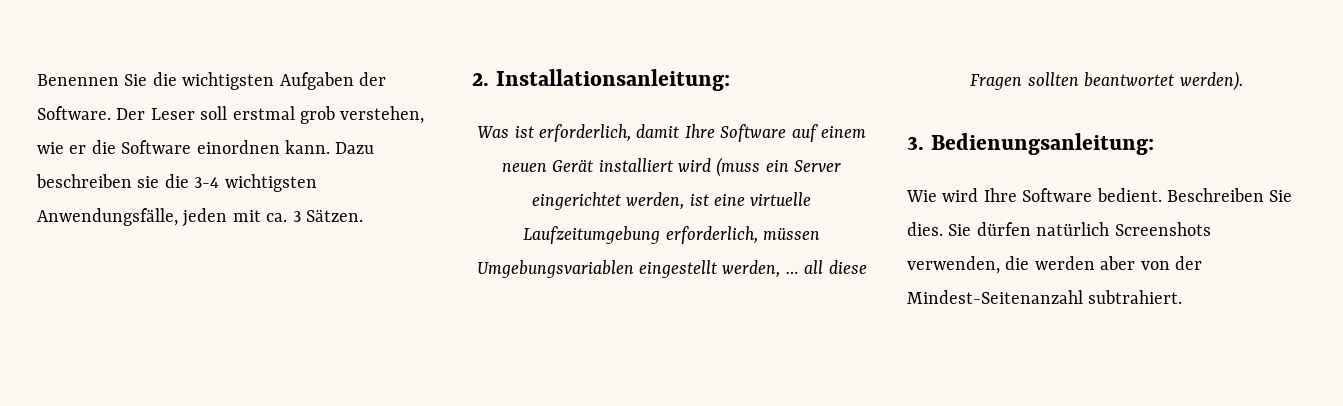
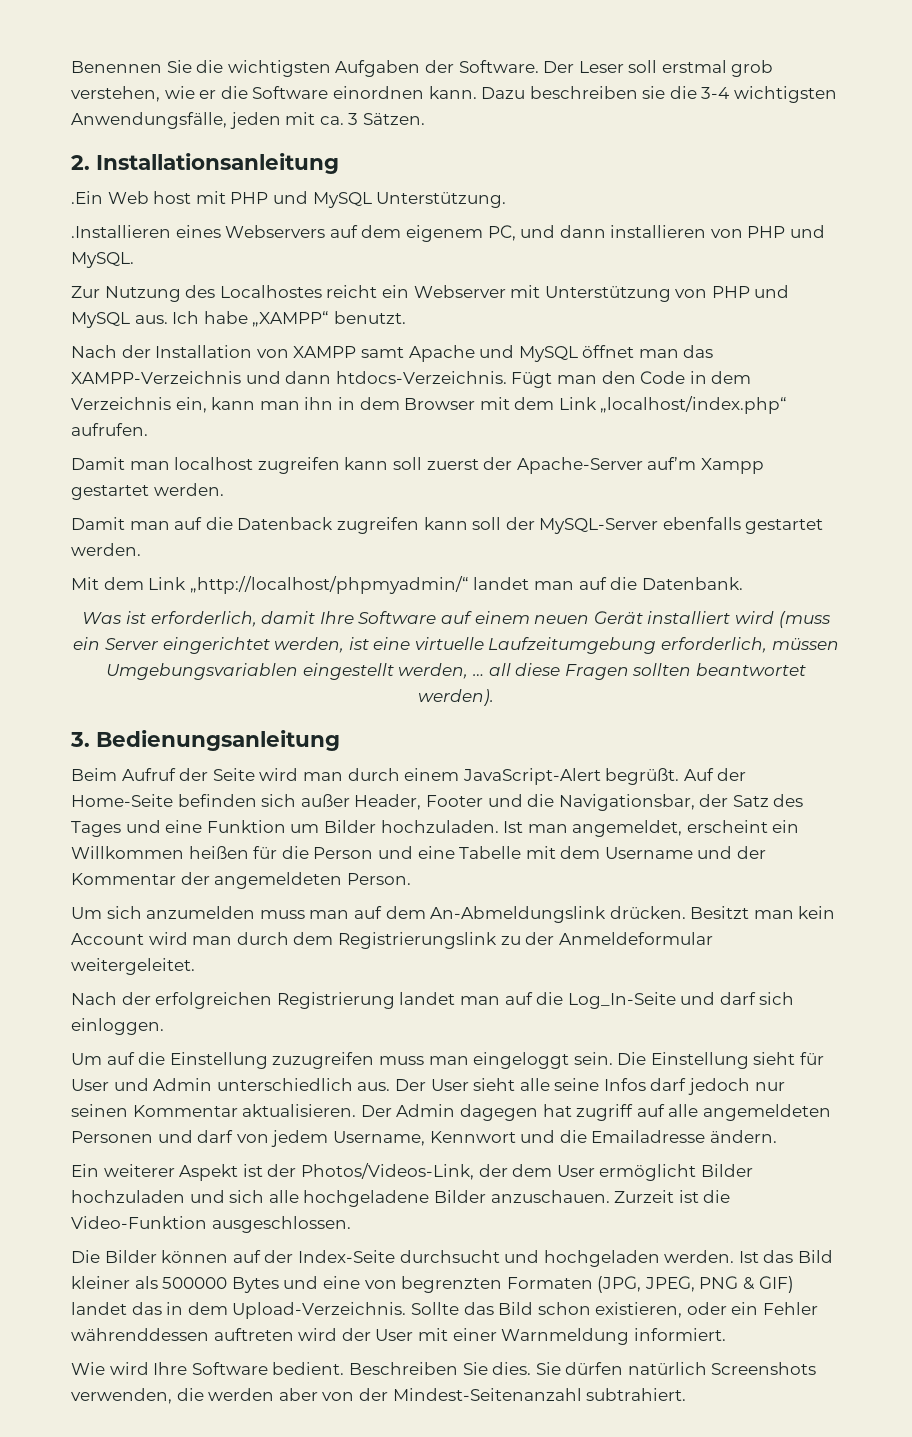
- 2. Installationsanleitung:
+ 2. Installationsanleitung
+ .Ein Web host mit PHP und MySQL Unterstützung.
+ .Installieren eines Webservers auf dem eigenem PC, und dann installieren von PHP und MySQL.
+ Zur Nutzung des Localhostes reicht ein Webserver mit Unterstützung von PHP und MySQL aus. Ich habe „XAMPP“ benutzt.
+ Nach der Installation von XAMPP samt Apache und MySQL öffnet man das XAMPP-Verzeichnis und dann htdocs-Verzeichnis. Fügt man den Code in dem Verzeichnis ein, kann man ihn in dem Browser mit dem Link „localhost/index.php“ aufrufen.
+ Damit man localhost zugreifen kann soll zuerst der Apache-Server auf’m Xampp gestartet werden.
+ Damit man auf die Datenback zugreifen kann soll der MySQL-Server ebenfalls gestartet werden.
+ Mit dem Link „http://localhost/phpmyadmin/“ landet man auf die Datenbank.
- 3. Bedienungsanleitung:
+ 3. Bedienungsanleitung
+ Beim Aufruf der Seite wird man durch einem JavaScript-Alert begrüßt. Auf der Home-Seite befinden sich außer Header, Footer und die Navigationsbar, der Satz des Tages und eine Funktion um Bilder hochzuladen. Ist man angemeldet, erscheint ein Willkommen heißen für die Person und eine Tabelle mit dem Username und der Kommentar der angemeldeten Person.
+ Um sich anzumelden muss man auf dem An-Abmeldungslink drücken. Besitzt man kein Account wird man durch dem Registrierungslink zu der Anmeldeformular weitergeleitet.
+ Nach der erfolgreichen Registrierung landet man auf die Log_In-Seite und darf sich einloggen.
+ Um auf die Einstellung zuzugreifen muss man eingeloggt sein. Die Einstellung sieht für User und Admin unterschiedlich aus. Der User sieht alle seine Infos darf jedoch nur seinen Kommentar aktualisieren. Der Admin dagegen hat zugriff auf alle angemeldeten Personen und darf von jedem Username, Kennwort und die Emailadresse ändern.
+ Ein weiterer Aspekt ist der Photos/Videos-Link, der dem User ermöglicht Bilder hochzuladen und sich alle hochgeladene Bilder anzuschauen. Zurzeit ist die Video-Funktion ausgeschlossen.
+ Die Bilder können auf der Index-Seite durchsucht und hochgeladen werden. Ist das Bild kleiner als 500000 Bytes und eine von begrenzten Formaten (JPG, JPEG, PNG & GIF) landet das in dem Upload-Verzeichnis. Sollte das Bild schon existieren, oder ein Fehler währenddessen auftreten wird der User mit einer Warnmeldung informiert.

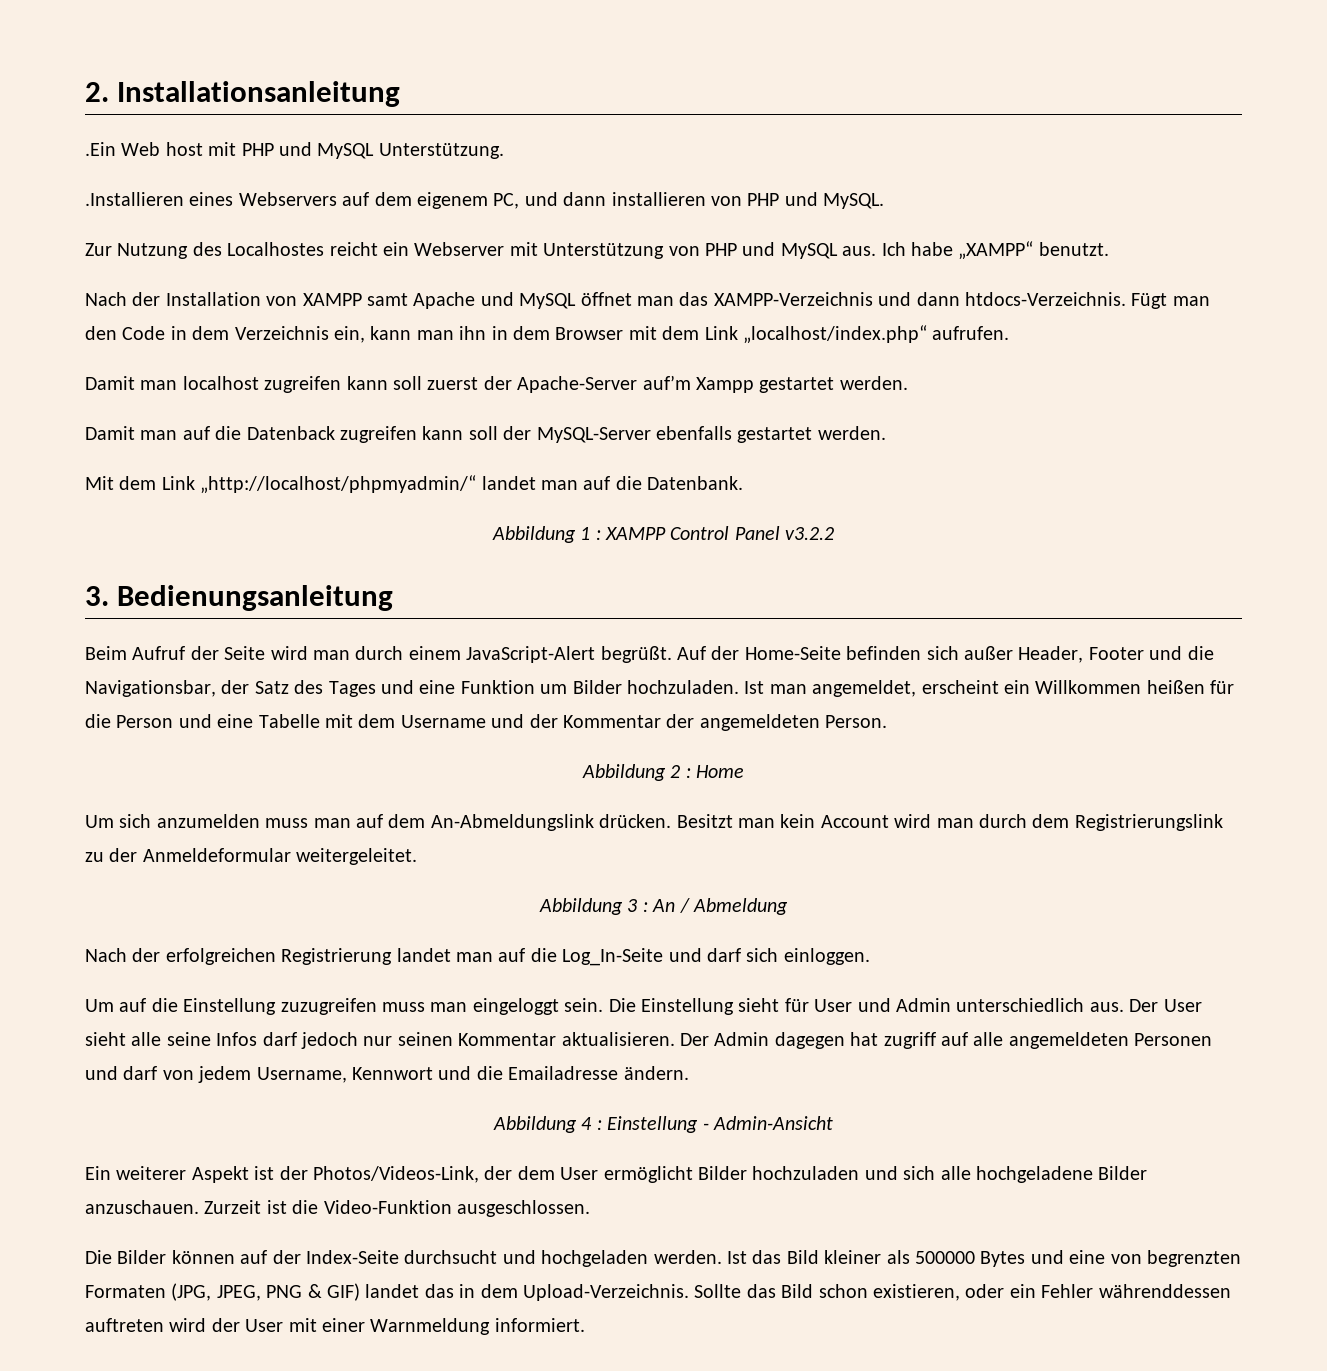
- Benennen Sie die wichtigsten Aufgaben der Software. Der Leser soll erstmal grob verstehen, wie er die Software einordnen kann. Dazu beschreiben sie die 3-4 wichtigsten Anwendungsfälle, jeden mit ca. 3 Sätzen.
- Was ist erforderlich, damit Ihre Software auf einem neuen Gerät installiert wird (muss ein Server eingerichtet werden, ist eine virtuelle Laufzeitumgebung erforderlich, müssen Umgebungsvariablen eingestellt werden, … all diese Fragen sollten beantwortet werden).
+ Abbildung 1 : XAMPP Control Panel v3.2.2
+ Abbildung 2 : Home
+ Abbildung 3 : An / Abmeldung
+ Abbildung 4 : Einstellung - Admin-Ansicht
- Wie wird Ihre Software bedient. Beschreiben Sie dies. Sie dürfen natürlich Screenshots verwenden, die werden aber von der Mindest-Seitenanzahl subtrahiert.

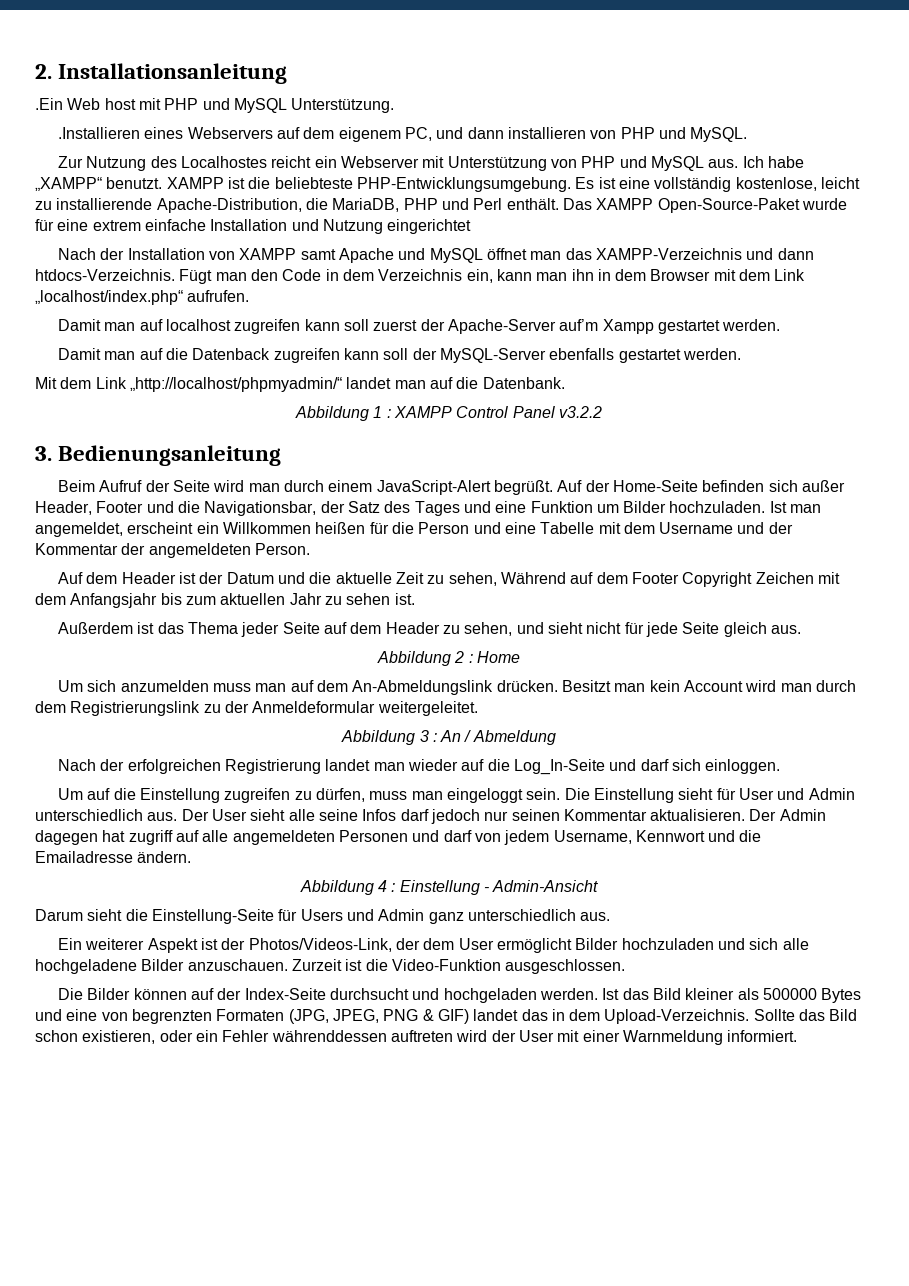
+ XAMPP ist die beliebteste PHP-Entwicklungsumgebung. Es ist eine vollständig kostenlose, leicht zu installierende Apache-Distribution, die MariaDB, PHP und Perl enthält. Das XAMPP Open-Source-Paket wurde für eine extrem einfache Installation und Nutzung eingerichtet
- Damit man localhost zugreifen kann soll zuerst der Apache-Server auf’m Xampp gestartet werden.
+ Damit man auf localhost zugreifen kann soll zuerst der Apache-Server auf’m Xampp gestartet werden.
+ Auf dem Header ist der Datum und die aktuelle Zeit zu sehen, Während auf dem Footer Copyright Zeichen mit dem Anfangsjahr bis zum aktuellen Jahr zu sehen ist.
+ Außerdem ist das Thema jeder Seite auf dem Header zu sehen, und sieht nicht für jede Seite gleich aus.
- Nach der erfolgreichen Registrierung landet man auf die Log_In-Seite und darf sich einloggen.
+ Nach der erfolgreichen Registrierung landet man wieder auf die Log_In-Seite und darf sich einloggen.
- Um auf die Einstellung zuzugreifen muss man eingeloggt sein.
+ Um auf die Einstellung zugreifen zu dürfen, muss man eingeloggt sein.
+ Darum sieht die Einstellung-Seite für Users und Admin ganz unterschiedlich aus.

